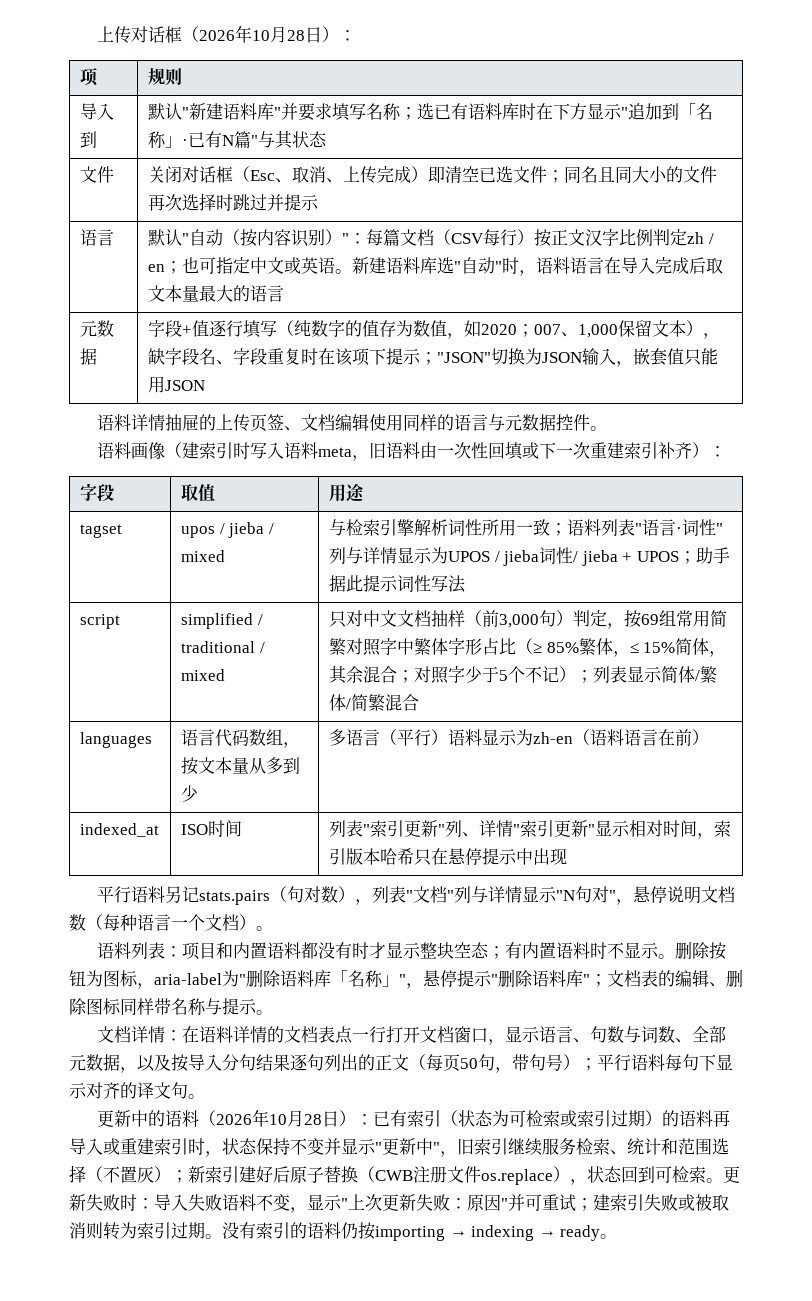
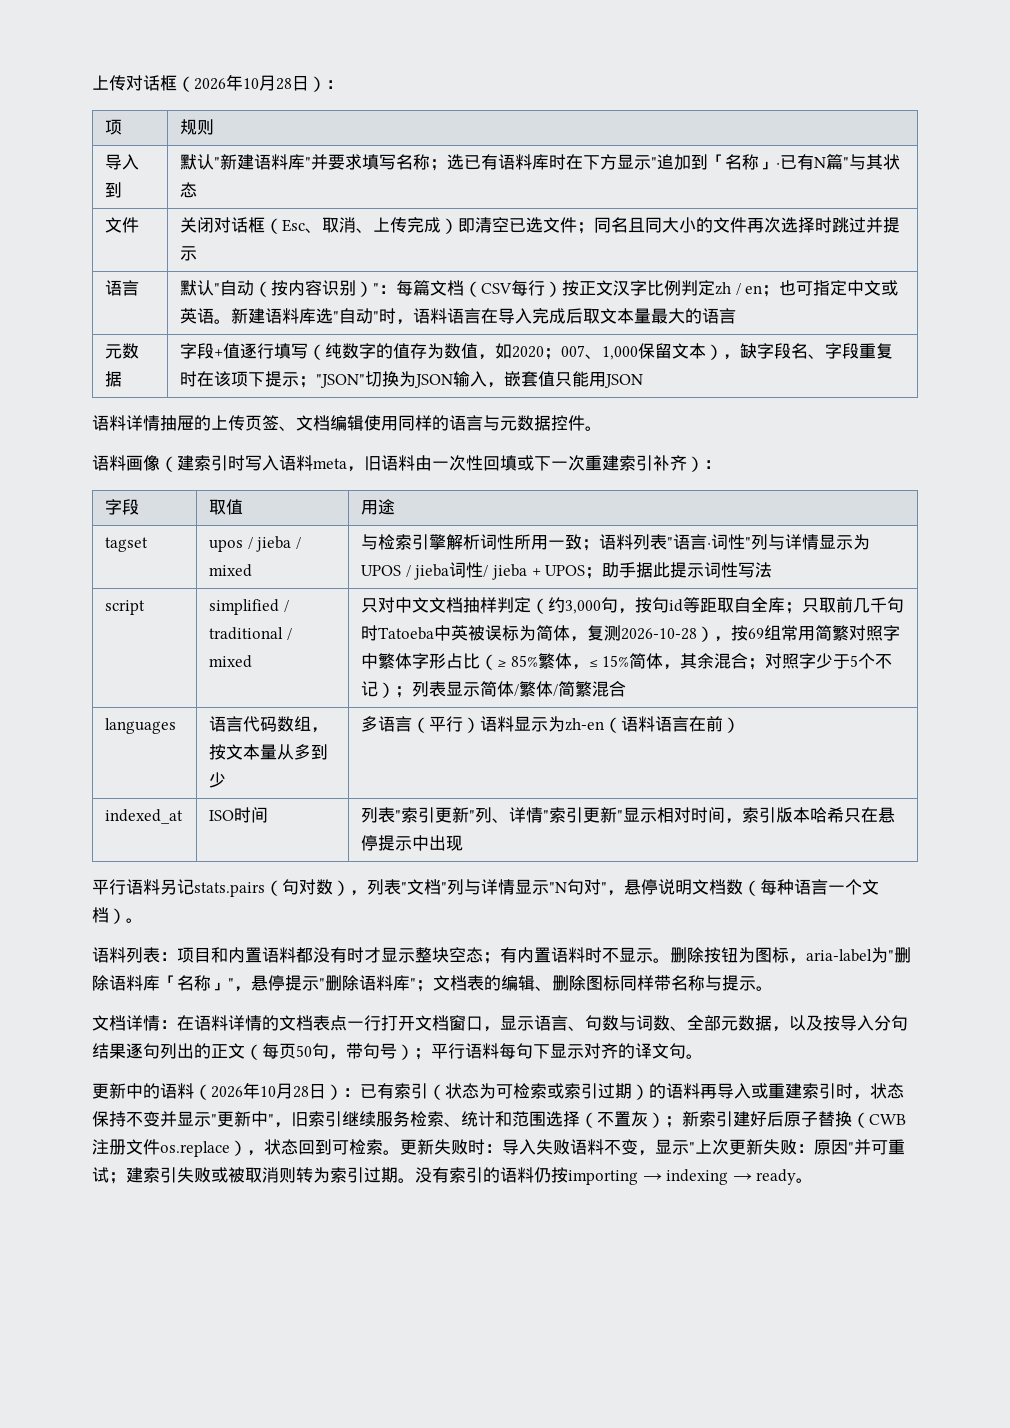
- 只对中文文档抽样（前3,000句）判定，按69组常用简繁对照字中繁体字形占比（≥ 85%繁体，≤ 15%简体，其余混合；对照字少于5个不记）；列表显示简体/繁体/简繁混合
+ 只对中文文档抽样判定（约3,000句，按句id等距取自全库；只取前几千句时Tatoeba中英被误标为简体，复测2026-10-28），按69组常用简繁对照字中繁体字形占比（≥ 85%繁体，≤ 15%简体，其余混合；对照字少于5个不记）；列表显示简体/繁体/简繁混合

